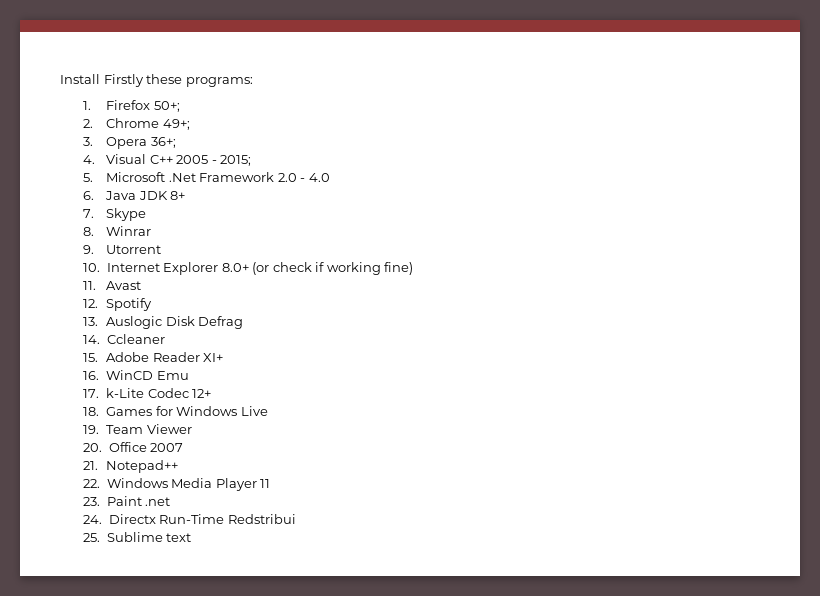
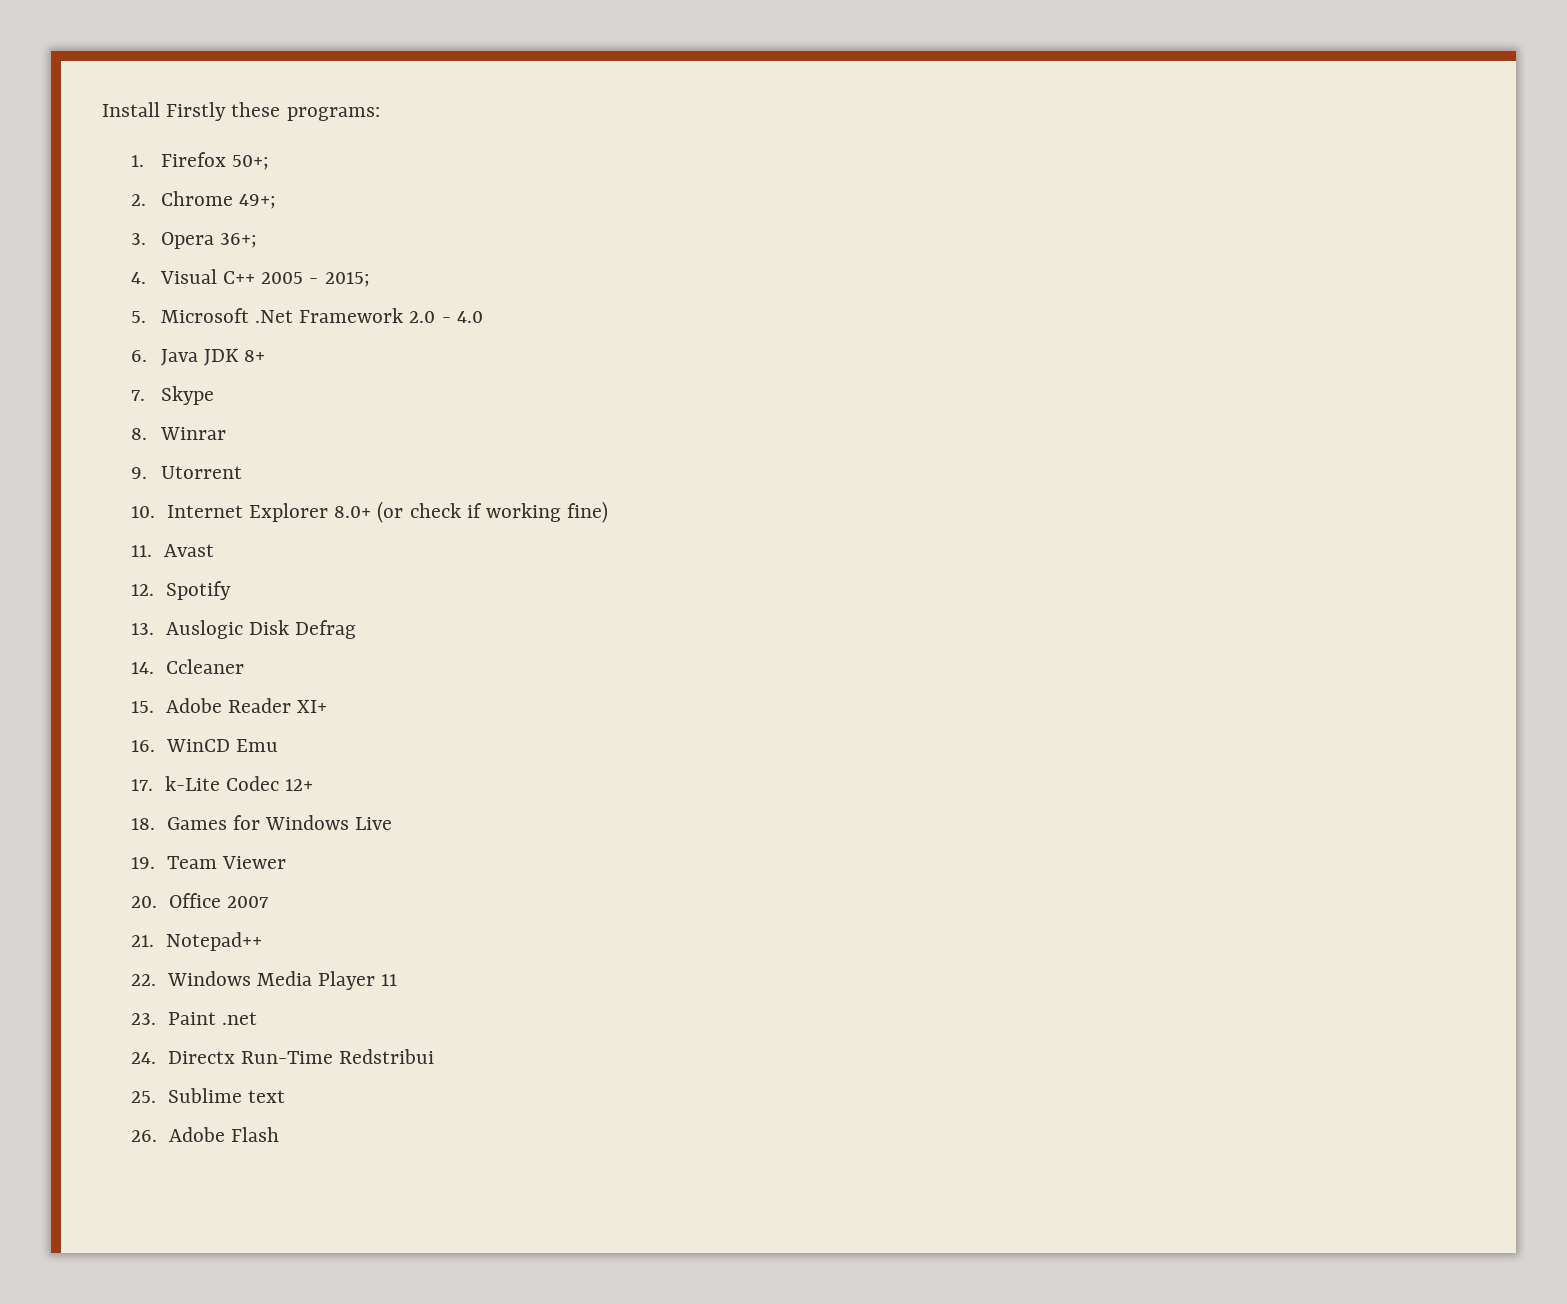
+ 26. Adobe Flash

